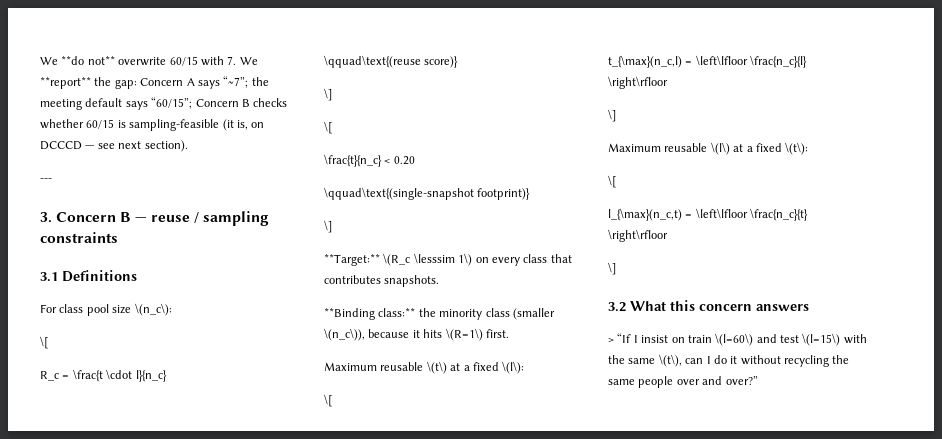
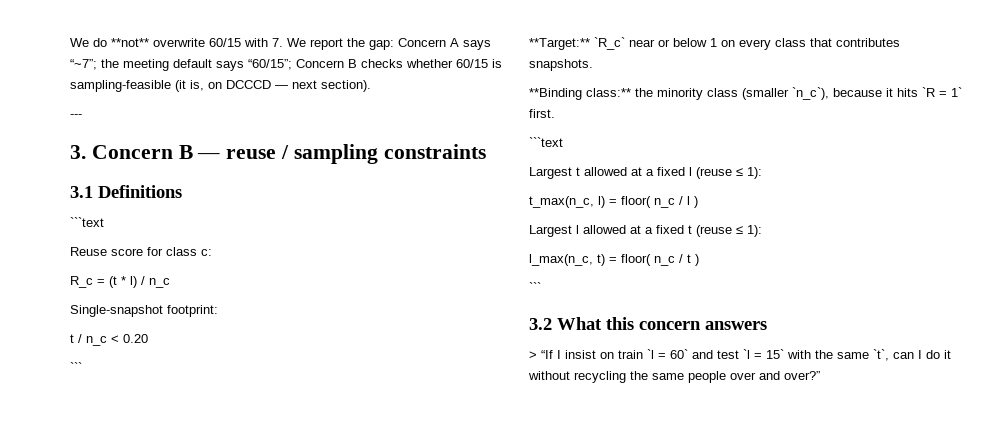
- We **do not** overwrite 60/15 with 7. We **report** the gap: Concern A says “~7”; the meeting default says “60/15”; Concern B checks whether 60/15 is sampling-feasible (it is, on DCCCD — see next section).
+ We do **not** overwrite 60/15 with 7. We report the gap: Concern A says “~7”; the meeting default says “60/15”; Concern B checks whether 60/15 is sampling-feasible (it is, on DCCCD — next section).
  3.1 Definitions
- For class pool size \(n_c\):
- \[
- R_c = \frac{t \cdot l}{n_c}
- \qquad\text{(reuse score)}
- \]
- \[
- \frac{t}{n_c} < 0.20
- \qquad\text{(single-snapshot footprint)}
- \]
- **Target:** \(R_c \lesssim 1\) on every class that contributes snapshots.
+ ```text
+ Reuse score for class c:
+ R_c = (t * l) / n_c
+ Single-snapshot footprint:
+ t / n_c < 0.20
+ ```
+ **Target:** `R_c` near or below 1 on every class that contributes snapshots.
- **Binding class:** the minority class (smaller \(n_c\)), because it hits \(R=1\) first.
- Maximum reusable \(t\) at a fixed \(l\):
- \[
- t_{\max}(n_c,l) = \left\lfloor \frac{n_c}{l} \right\rfloor
- \]
- Maximum reusable \(l\) at a fixed \(t\):
- \[
- l_{\max}(n_c,t) = \left\lfloor \frac{n_c}{t} \right\rfloor
- \]
+ **Binding class:** the minority class (smaller `n_c`), because it hits `R = 1` first.
+ ```text
+ Largest t allowed at a fixed l (reuse ≤ 1):
+ t_max(n_c, l) = floor( n_c / l )
+ Largest l allowed at a fixed t (reuse ≤ 1):
+ l_max(n_c, t) = floor( n_c / t )
+ ```
- > “If I insist on train \(l=60\) and test \(l=15\) with the same \(t\), can I do it without recycling the same people over and over?”
+ > “If I insist on train `l = 60` and test `l = 15` with the same `t`, can I do it without recycling the same people over and over?”

